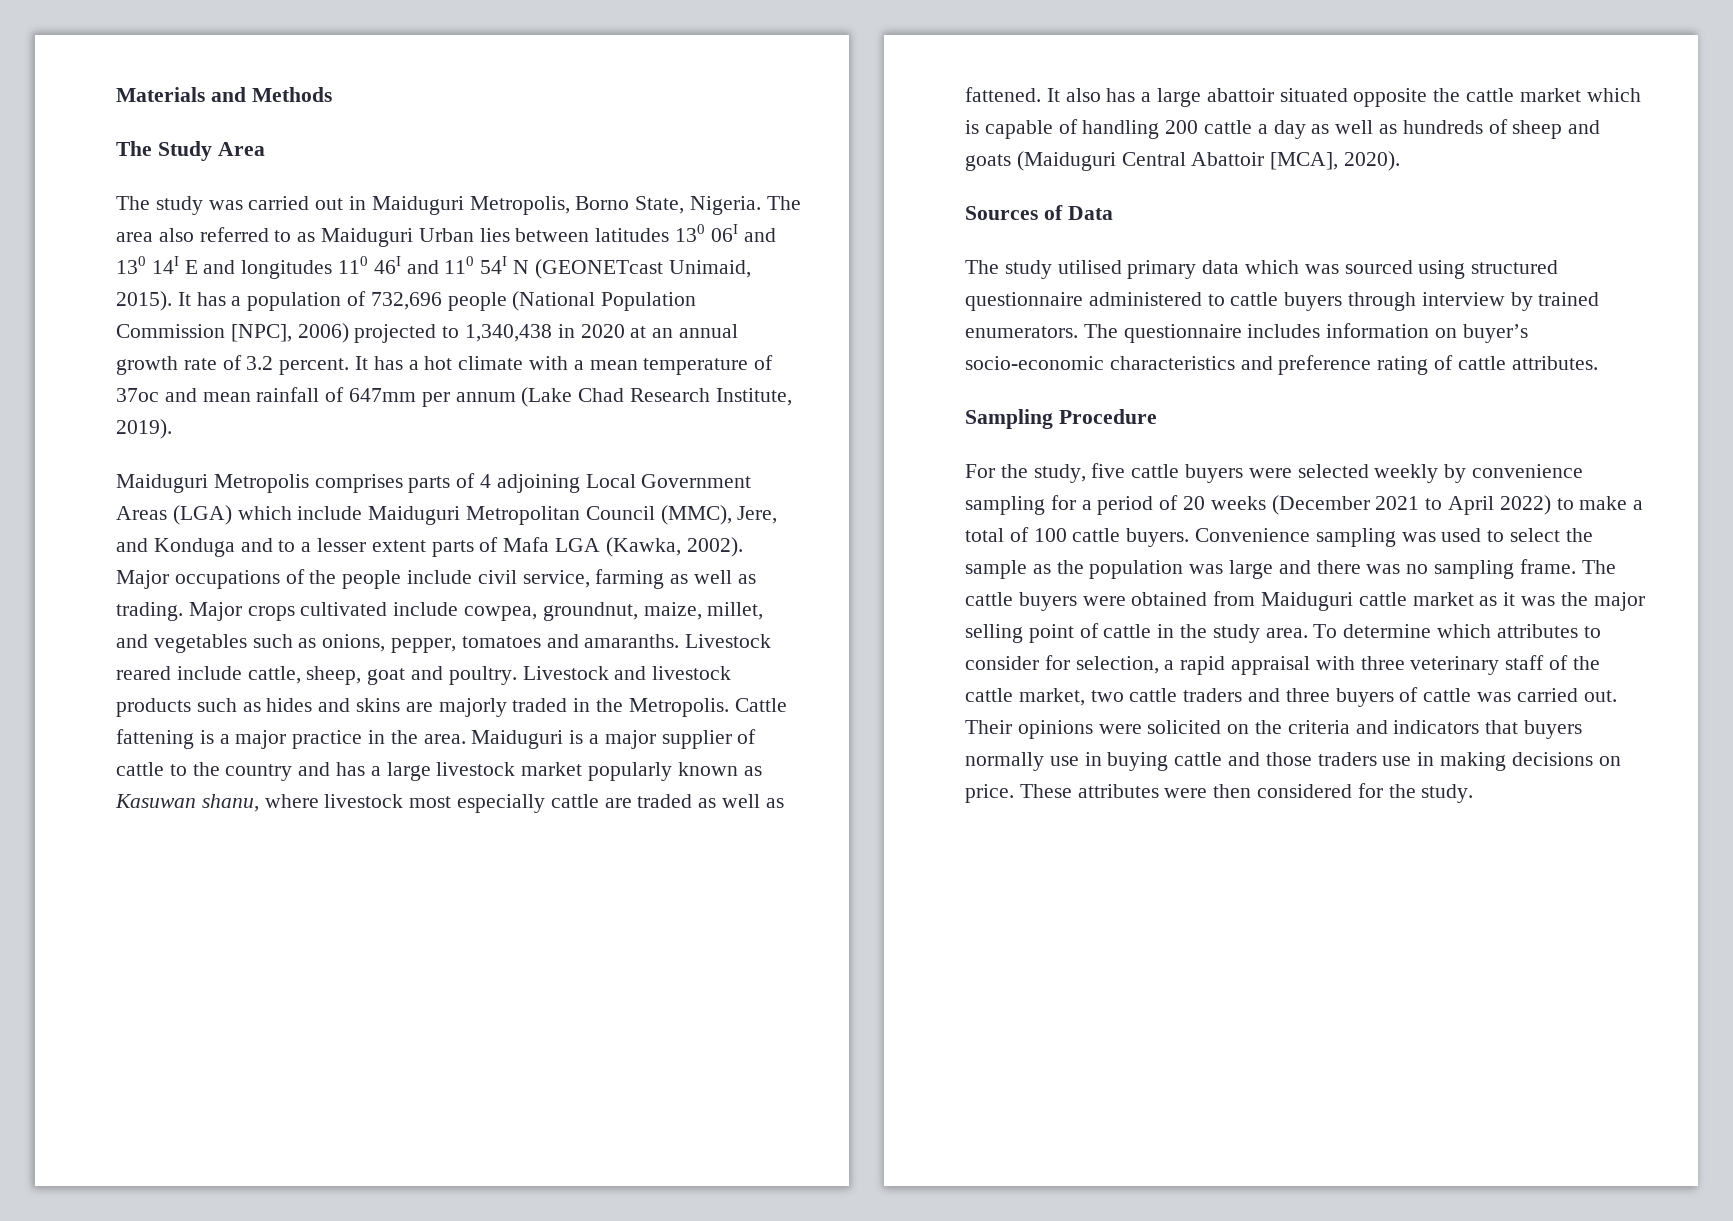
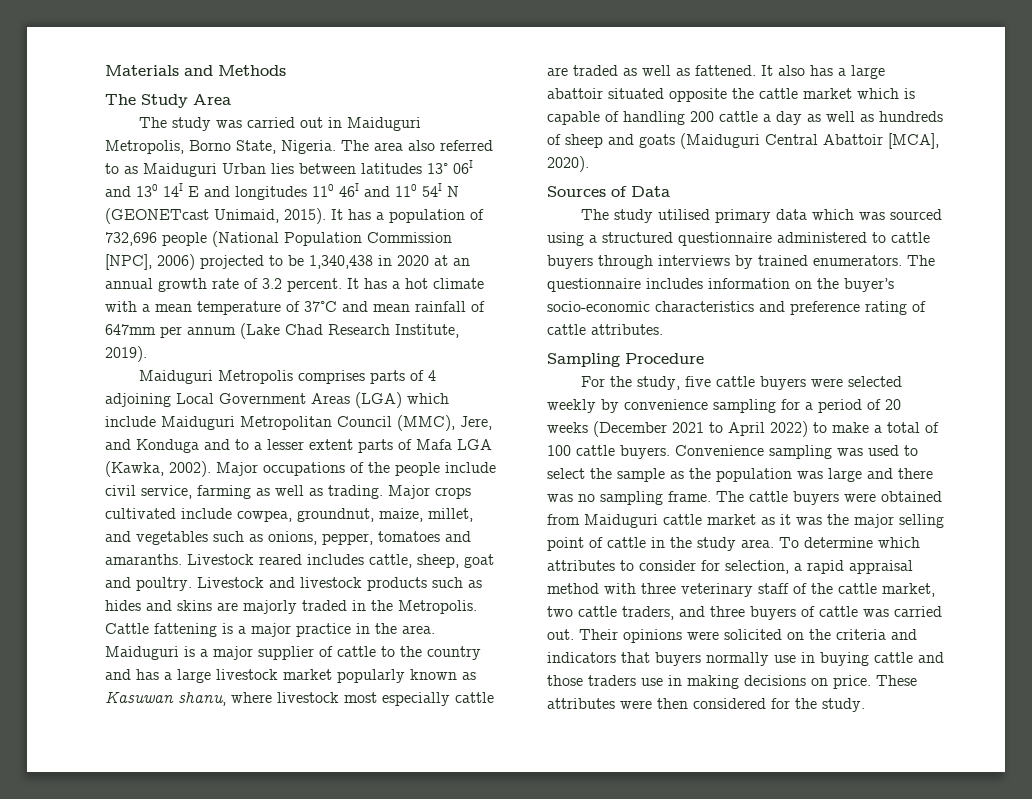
- The area also referred to as Maiduguri Urban lies between latitudes 130 06I and 130 14I E and longitudes 110 46I and 110 54I N (GEONETcast Unimaid, 2015).
+ The area also referred to as Maiduguri Urban lies between latitudes 13° 06I and 130 14I E and longitudes 110 46I and 110 54I N (GEONETcast Unimaid, 2015).
- It has a population of 732,696 people (National Population Commission [NPC], 2006) projected to 1,340,438 in 2020 at an annual growth rate of 3.2 percent.
+ It has a population of 732,696 people (National Population Commission [NPC], 2006) projected to be 1,340,438 in 2020 at an annual growth rate of 3.2 percent.
- It has a hot climate with a mean temperature of 37oc and mean rainfall of 647mm per annum (Lake Chad Research Institute, 2019).
+ It has a hot climate with a mean temperature of 37°C and mean rainfall of 647mm per annum (Lake Chad Research Institute, 2019).
- Livestock reared include cattle, sheep, goat and poultry.
+ Livestock reared includes cattle, sheep, goat and poultry.
- The study utilised primary data which was sourced using structured questionnaire administered to cattle buyers through interview by trained enumerators.
+ The study utilised primary data which was sourced using a structured questionnaire administered to cattle buyers through interviews by trained enumerators.
- The questionnaire includes information on buyer’s socio-economic characteristics and preference rating of cattle attributes.
+ The questionnaire includes information on the buyer’s socio-economic characteristics and preference rating of cattle attributes.
- To determine which attributes to consider for selection, a rapid appraisal with three veterinary staff of the cattle market, two cattle traders and three buyers of cattle was carried out.
+ To determine which attributes to consider for selection, a rapid appraisal method with three veterinary staff of the cattle market, two cattle traders, and three buyers of cattle was carried out.

